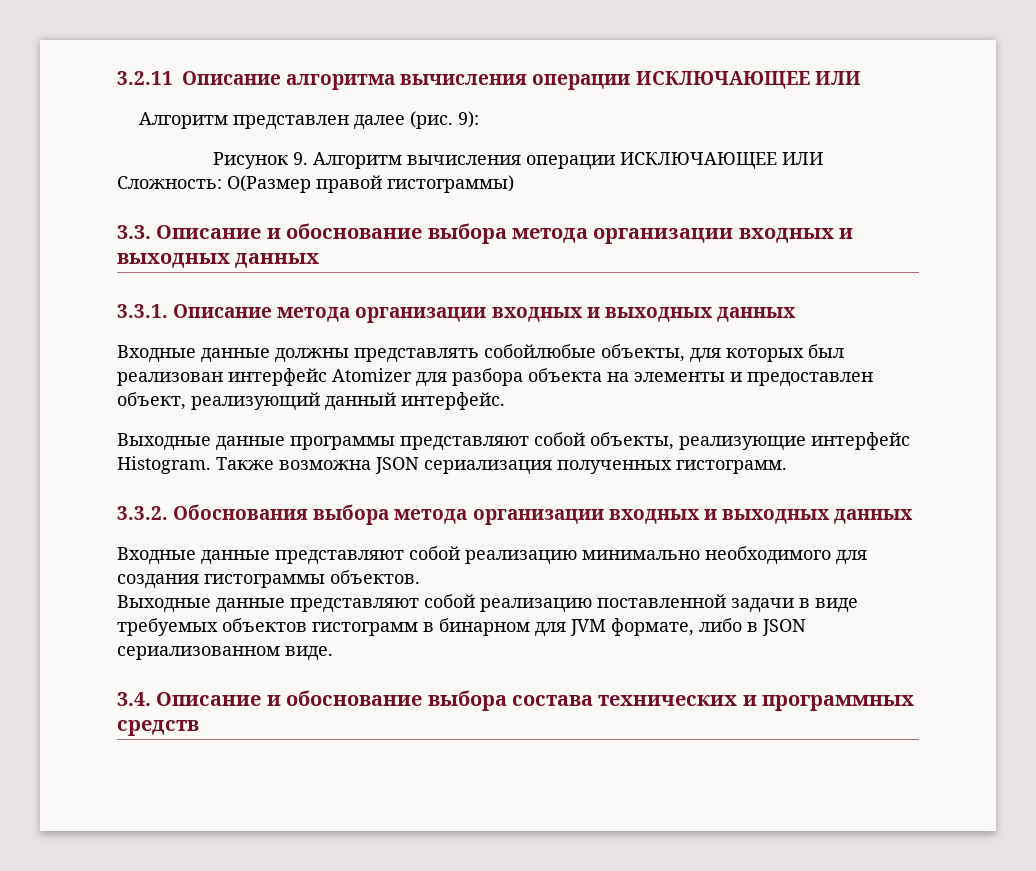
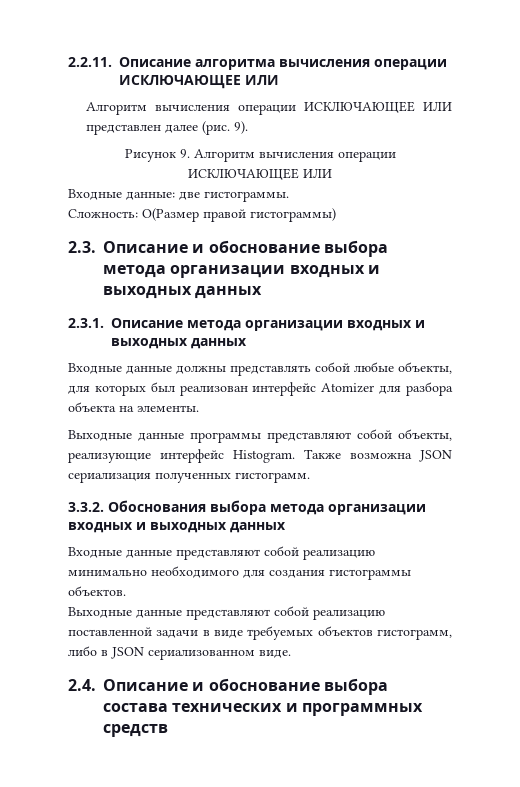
- 3.2.11 Описание алгоритма вычисления операции ИСКЛЮЧАЮЩЕЕ ИЛИ
+ 2.2.11. Описание алгоритма вычисления операции ИСКЛЮЧАЮЩЕЕ ИЛИ
- Алгоритм представлен далее (рис.
+ Алгоритм вычисления операции ИСКЛЮЧАЮЩЕЕ ИЛИ представлен далее (рис.
- 9):
+ 9).
+ Входные данные: две гистограммы.
- 3.3. Описание и обоснование выбора метода организации входных и выходных данных
+ 2.3. Описание и обоснование выбора метода организации входных и выходных данных
- 3.3.1. Описание метода организации входных и выходных данных
+ 2.3.1. Описание метода организации входных и выходных данных
- Входные данные должны представлять собойлюбые объекты, для которых был реализован интерфейс Atomizer для разбора объекта на элементы и предоставлен объект, реализующий данный интерфейс.
+ Входные данные должны представлять собой любые объекты, для которых был реализован интерфейс Atomizer для разбора объекта на элементы.
- Выходные данные представляют собой реализацию поставленной задачи в виде требуемых объектов гистограмм в бинарном для JVM формате, либо в JSON сериализованном виде.
+ Выходные данные представляют собой реализацию поставленной задачи в виде требуемых объектов гистограмм, либо в JSON сериализованном виде.
- 3.4. Описание и обоснование выбора состава технических и программных средств
+ 2.4. Описание и обоснование выбора состава технических и программных средств

